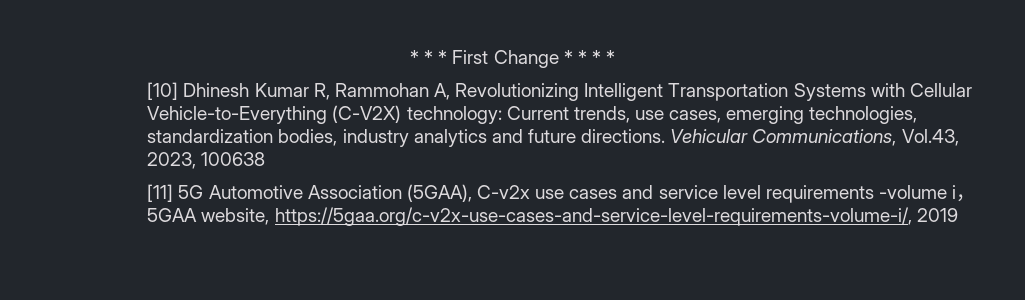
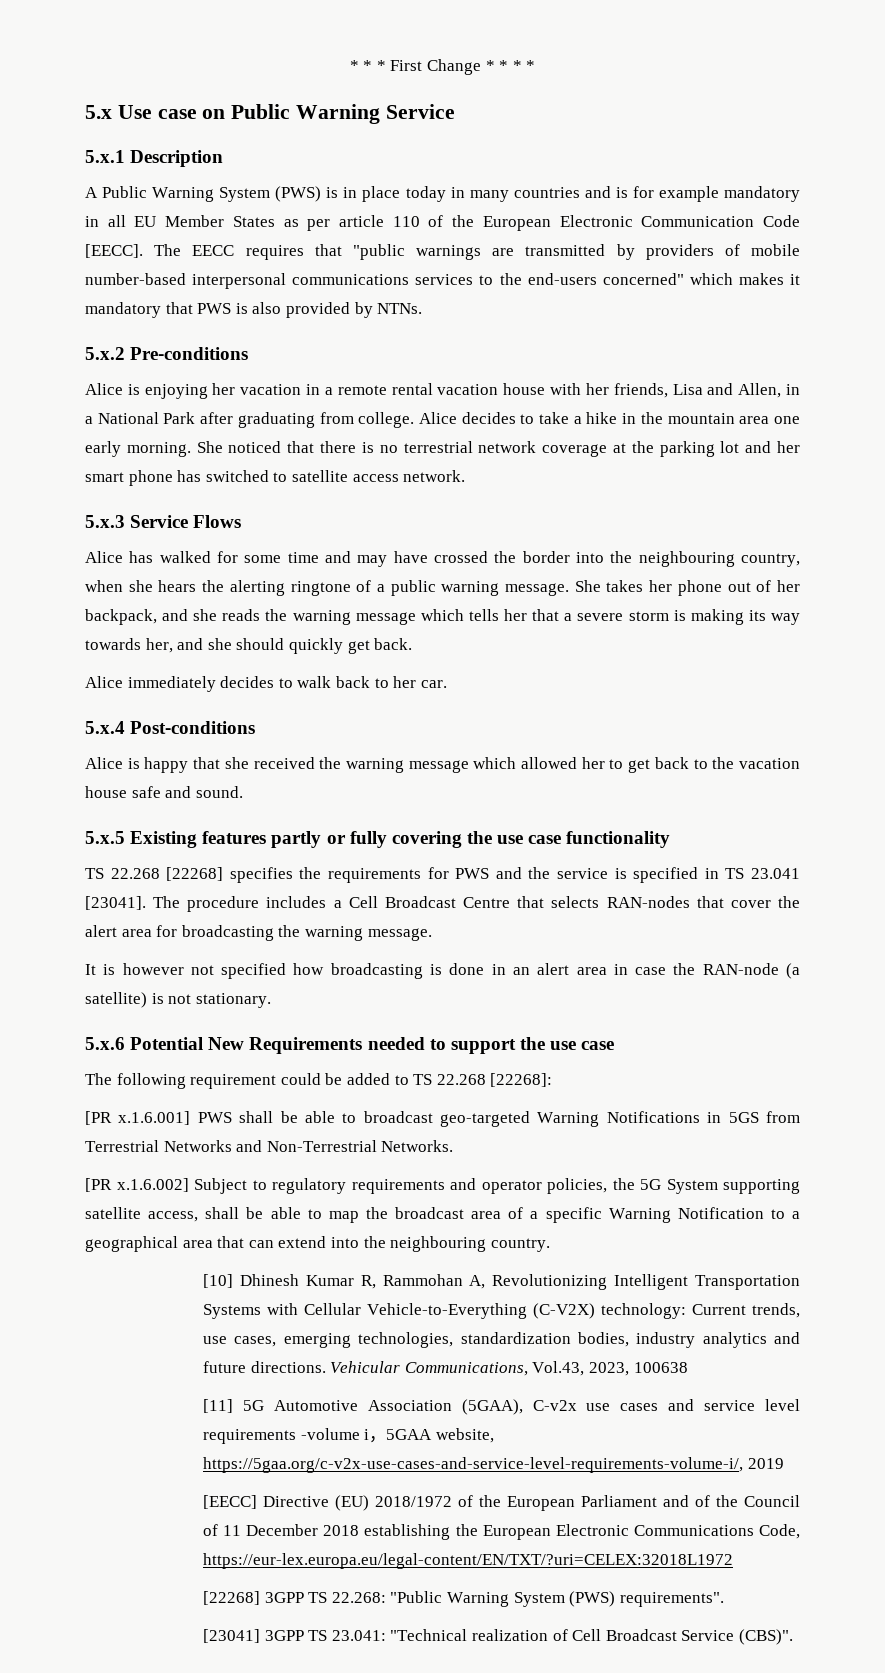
+ 5.x Use case on Public Warning Service
+ 5.x.1 Description
+ A Public Warning System (PWS) is in place today in many countries and is for example mandatory in all EU Member States as per article 110 of the European Electronic Communication Code [EECC]. The EECC requires that "public warnings are transmitted by providers of mobile number-based interpersonal communications services to the end-users concerned" which makes it mandatory that PWS is also provided by NTNs.
+ 5.x.2 Pre-conditions
+ Alice is enjoying her vacation in a remote rental vacation house with her friends, Lisa and Allen, in a National Park after graduating from college. Alice decides to take a hike in the mountain area one early morning. She noticed that there is no terrestrial network coverage at the parking lot and her smart phone has switched to satellite access network.
+ 5.x.3 Service Flows
+ Alice has walked for some time and may have crossed the border into the neighbouring country, when she hears the alerting ringtone of a public warning message. She takes her phone out of her backpack, and she reads the warning message which tells her that a severe storm is making its way towards her, and she should quickly get back.
+ Alice immediately decides to walk back to her car.
+ 5.x.4 Post-conditions
+ Alice is happy that she received the warning message which allowed her to get back to the vacation house safe and sound.
+ 5.x.5 Existing features partly or fully covering the use case functionality
+ TS 22.268 [22268] specifies the requirements for PWS and the service is specified in TS 23.041 [23041]. The procedure includes a Cell Broadcast Centre that selects RAN-nodes that cover the alert area for broadcasting the warning message.
+ It is however not specified how broadcasting is done in an alert area in case the RAN-node (a satellite) is not stationary.
+ 5.x.6 Potential New Requirements needed to support the use case
+ The following requirement could be added to TS 22.268 [22268]:
+ [PR x.1.6.001] PWS shall be able to broadcast geo-targeted Warning Notifications in 5GS from Terrestrial Networks and Non-Terrestrial Networks.
+ [PR x.1.6.002] Subject to regulatory requirements and operator policies, the 5G System supporting satellite access, shall be able to map the broadcast area of a specific Warning Notification to a geographical area that can extend into the neighbouring country.
+ [EECC] Directive (EU) 2018/1972 of the European Parliament and of the Council of 11 December 2018 establishing the European Electronic Communications Code, https://eur-lex.europa.eu/legal-content/EN/TXT/?uri=CELEX:32018L1972
+ [22268] 3GPP TS 22.268: "Public Warning System (PWS) requirements".
+ [23041] 3GPP TS 23.041: "Technical realization of Cell Broadcast Service (CBS)".

